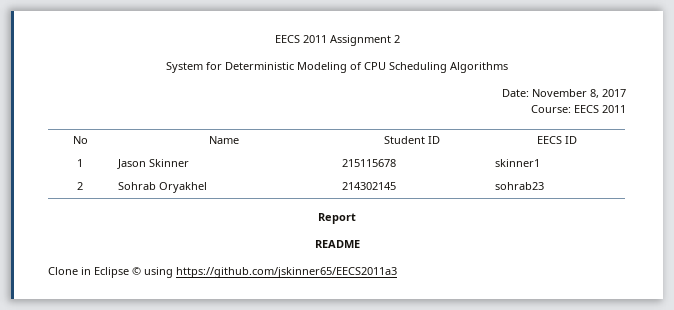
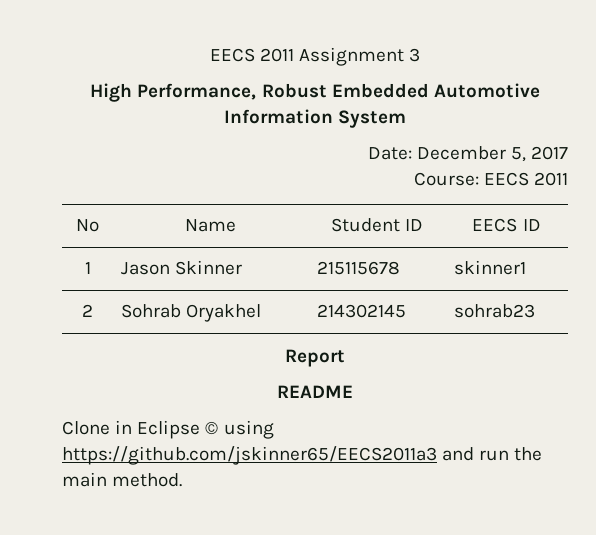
- EECS 2011 Assignment 2
- System for Deterministic Modeling of CPU Scheduling Algorithms
+ EECS 2011 Assignment 3
+ High Performance, Robust Embedded Automotive Information System
- Date: November 8, 2017
+ Date: December 5, 2017
- Clone in Eclipse © using https://github.com/jskinner65/EECS2011a3
+ Clone in Eclipse © using https://github.com/jskinner65/EECS2011a3 and run the main method.

